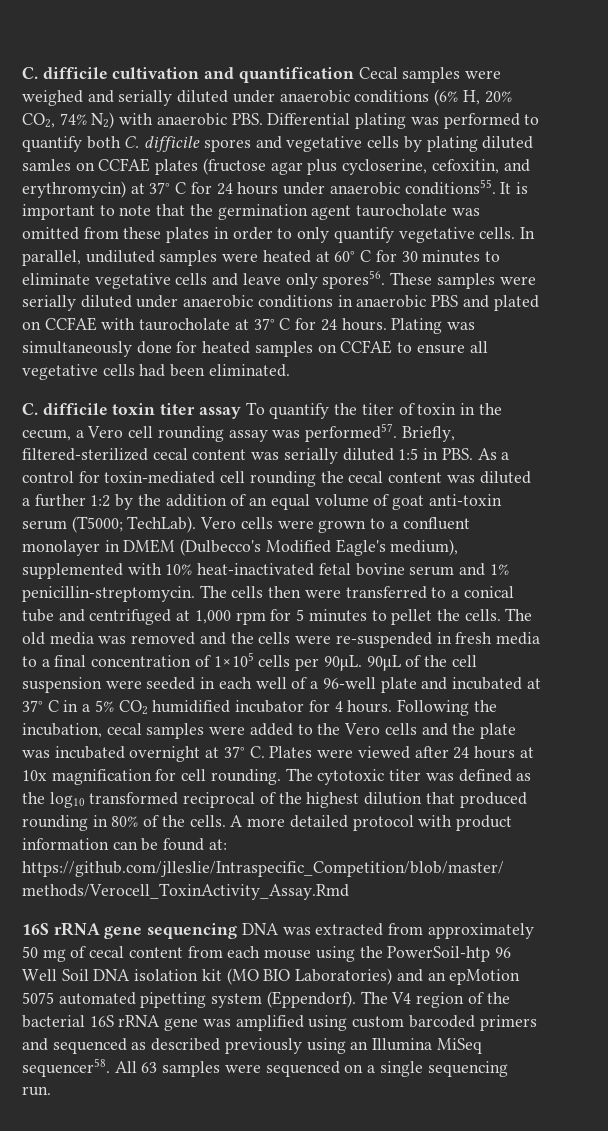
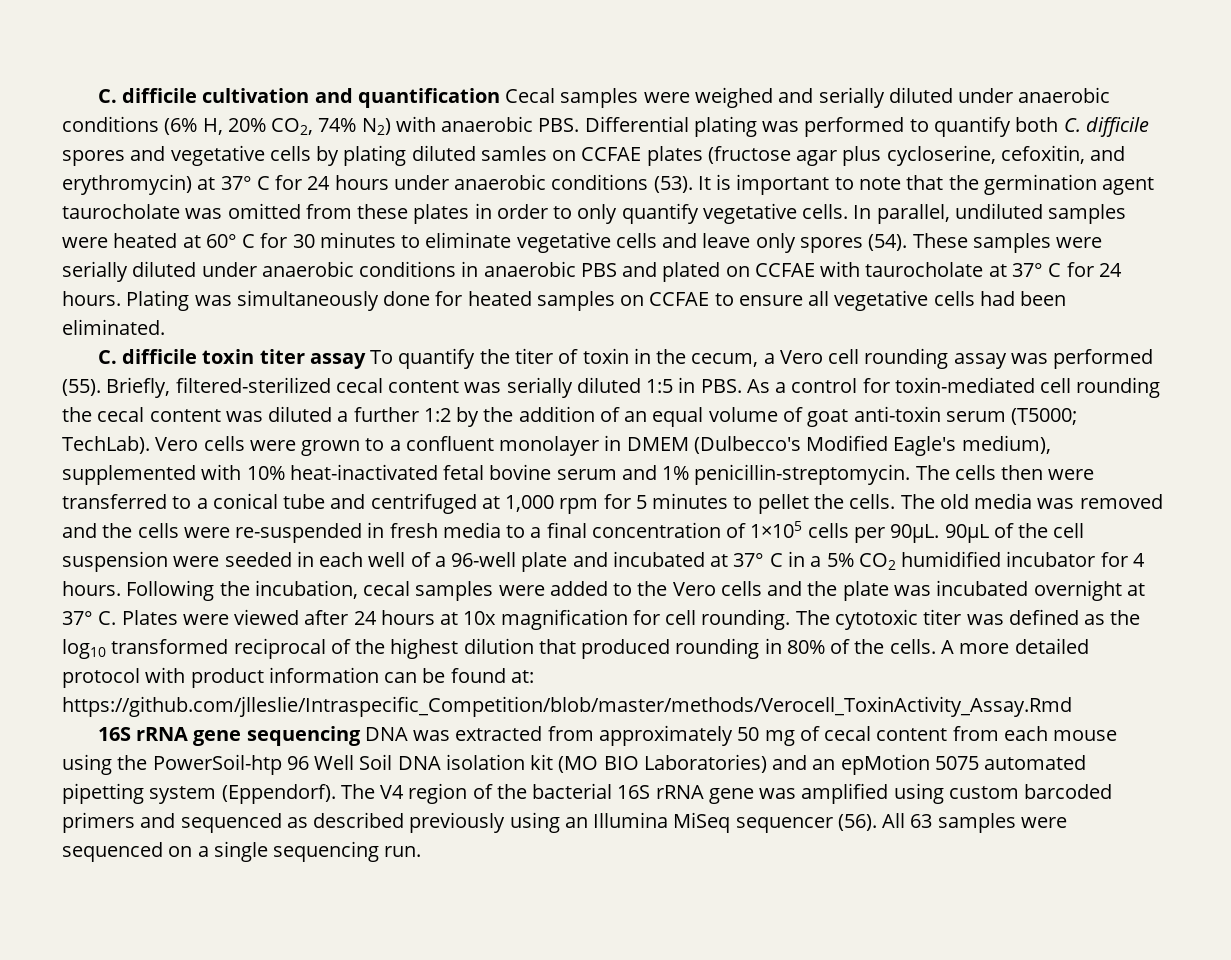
- C. difficile cultivation and quantification Cecal samples were weighed and serially diluted under anaerobic conditions (6% H, 20% CO2, 74% N2) with anaerobic PBS. Differential plating was performed to quantify both C. difficile spores and vegetative cells by plating diluted samles on CCFAE plates (fructose agar plus cycloserine, cefoxitin, and erythromycin) at 37° C for 24 hours under anaerobic conditions55.
+ C. difficile cultivation and quantification Cecal samples were weighed and serially diluted under anaerobic conditions (6% H, 20% CO2, 74% N2) with anaerobic PBS. Differential plating was performed to quantify both C. difficile spores and vegetative cells by plating diluted samles on CCFAE plates (fructose agar plus cycloserine, cefoxitin, and erythromycin) at 37° C for 24 hours under anaerobic conditions (53).
- In parallel, undiluted samples were heated at 60° C for 30 minutes to eliminate vegetative cells and leave only spores56.
+ In parallel, undiluted samples were heated at 60° C for 30 minutes to eliminate vegetative cells and leave only spores (54).
- C. difficile toxin titer assay To quantify the titer of toxin in the cecum, a Vero cell rounding assay was performed57.
+ C. difficile toxin titer assay To quantify the titer of toxin in the cecum, a Vero cell rounding assay was performed (55).
- The V4 region of the bacterial 16S rRNA gene was amplified using custom barcoded primers and sequenced as described previously using an Illumina MiSeq sequencer58.
+ The V4 region of the bacterial 16S rRNA gene was amplified using custom barcoded primers and sequenced as described previously using an Illumina MiSeq sequencer (56).

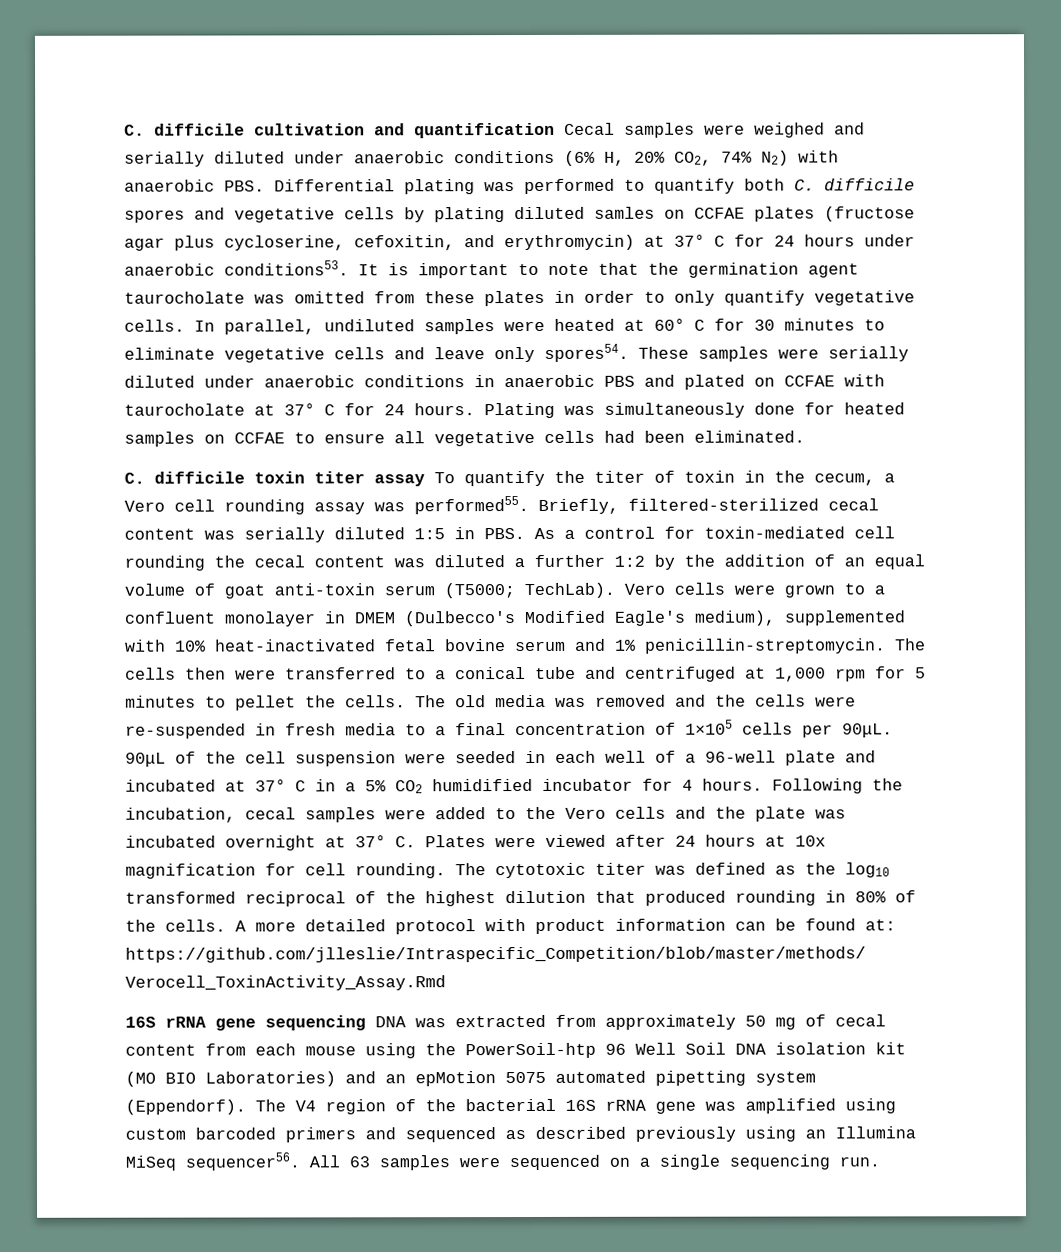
- C. difficile cultivation and quantification Cecal samples were weighed and serially diluted under anaerobic conditions (6% H, 20% CO2, 74% N2) with anaerobic PBS. Differential plating was performed to quantify both C. difficile spores and vegetative cells by plating diluted samles on CCFAE plates (fructose agar plus cycloserine, cefoxitin, and erythromycin) at 37° C for 24 hours under anaerobic conditions (53).
+ C. difficile cultivation and quantification Cecal samples were weighed and serially diluted under anaerobic conditions (6% H, 20% CO2, 74% N2) with anaerobic PBS. Differential plating was performed to quantify both C. difficile spores and vegetative cells by plating diluted samles on CCFAE plates (fructose agar plus cycloserine, cefoxitin, and erythromycin) at 37° C for 24 hours under anaerobic conditions53.
- In parallel, undiluted samples were heated at 60° C for 30 minutes to eliminate vegetative cells and leave only spores (54).
+ In parallel, undiluted samples were heated at 60° C for 30 minutes to eliminate vegetative cells and leave only spores54.
- C. difficile toxin titer assay To quantify the titer of toxin in the cecum, a Vero cell rounding assay was performed (55).
+ C. difficile toxin titer assay To quantify the titer of toxin in the cecum, a Vero cell rounding assay was performed55.
- The V4 region of the bacterial 16S rRNA gene was amplified using custom barcoded primers and sequenced as described previously using an Illumina MiSeq sequencer (56).
+ The V4 region of the bacterial 16S rRNA gene was amplified using custom barcoded primers and sequenced as described previously using an Illumina MiSeq sequencer56.

